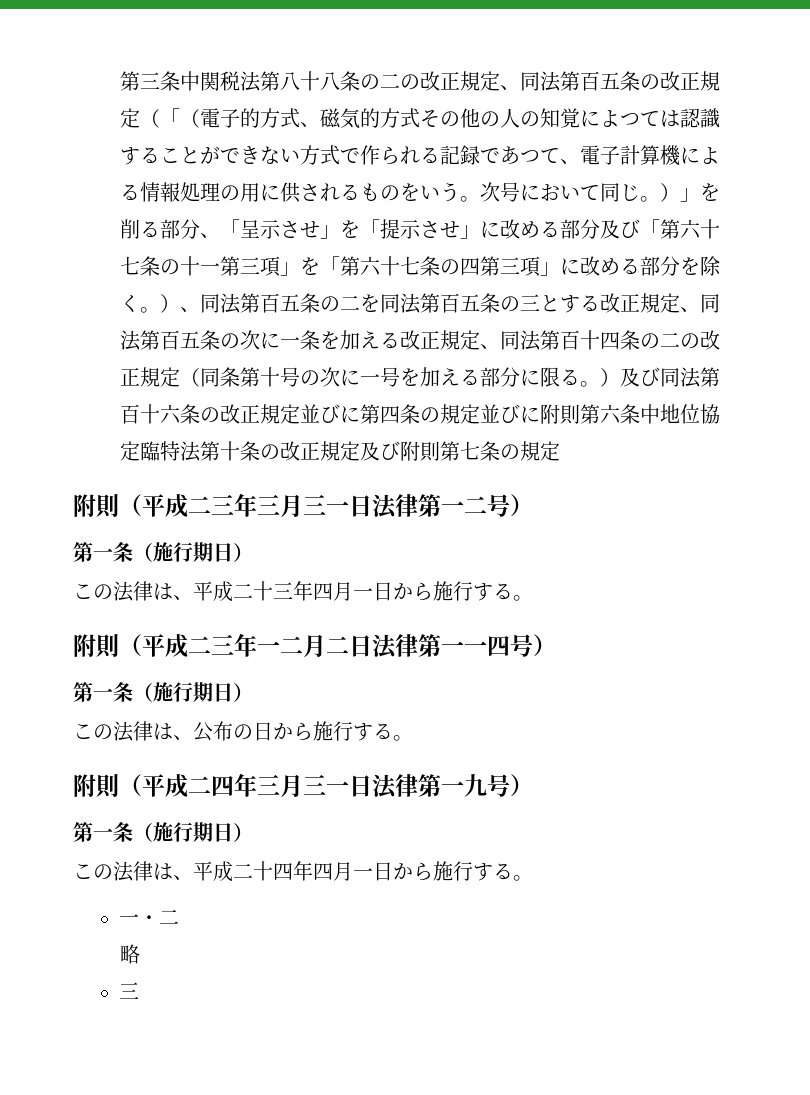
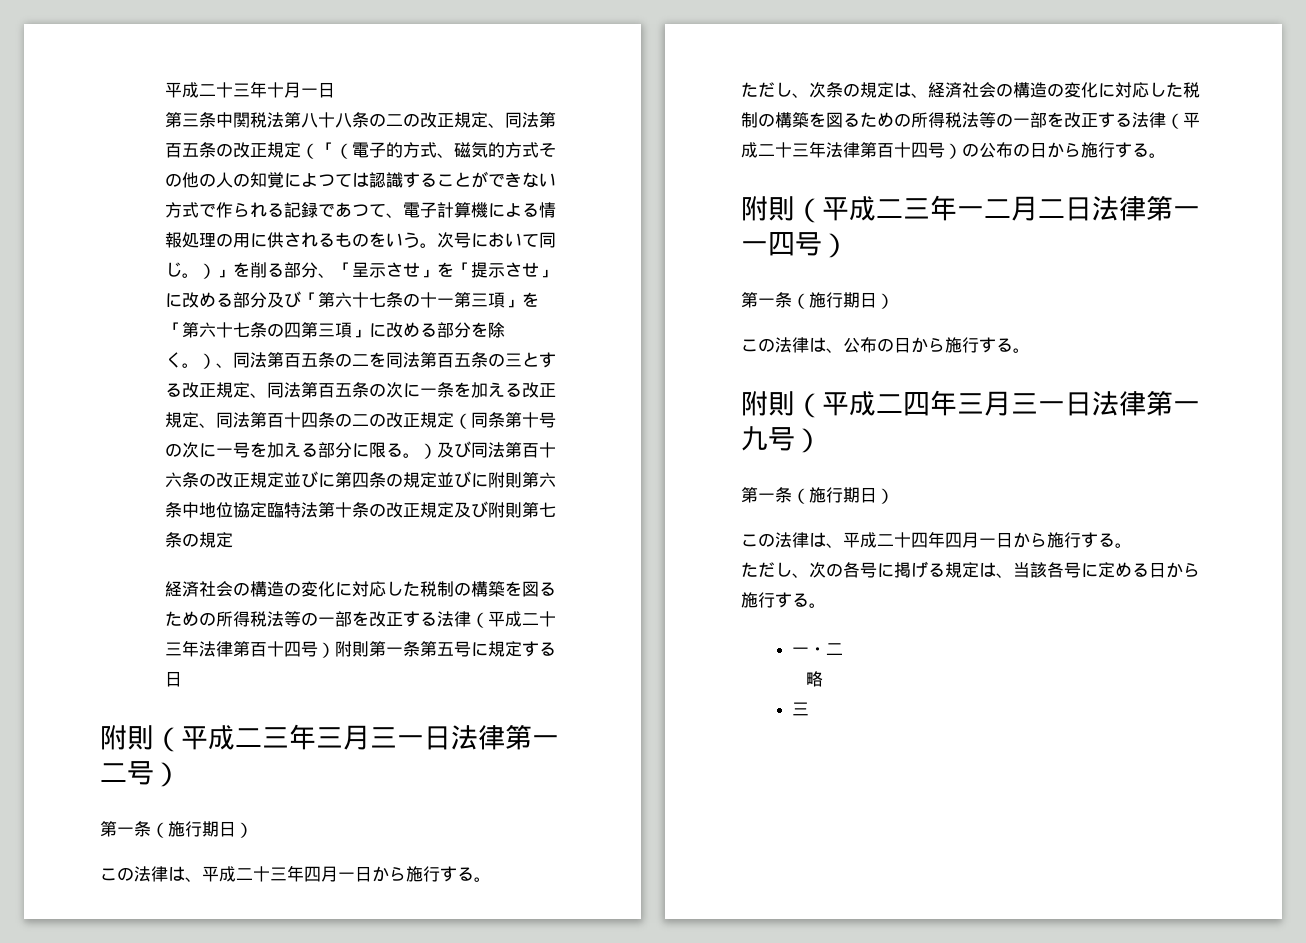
+ 平成二十三年十月一日
+ 経済社会の構造の変化に対応した税制の構築を図るための所得税法等の一部を改正する法律（平成二十三年法律第百十四号）附則第一条第五号に規定する日
+ ただし、次条の規定は、経済社会の構造の変化に対応した税制の構築を図るための所得税法等の一部を改正する法律（平成二十三年法律第百十四号）の公布の日から施行する。
+ ただし、次の各号に掲げる規定は、当該各号に定める日から施行する。

